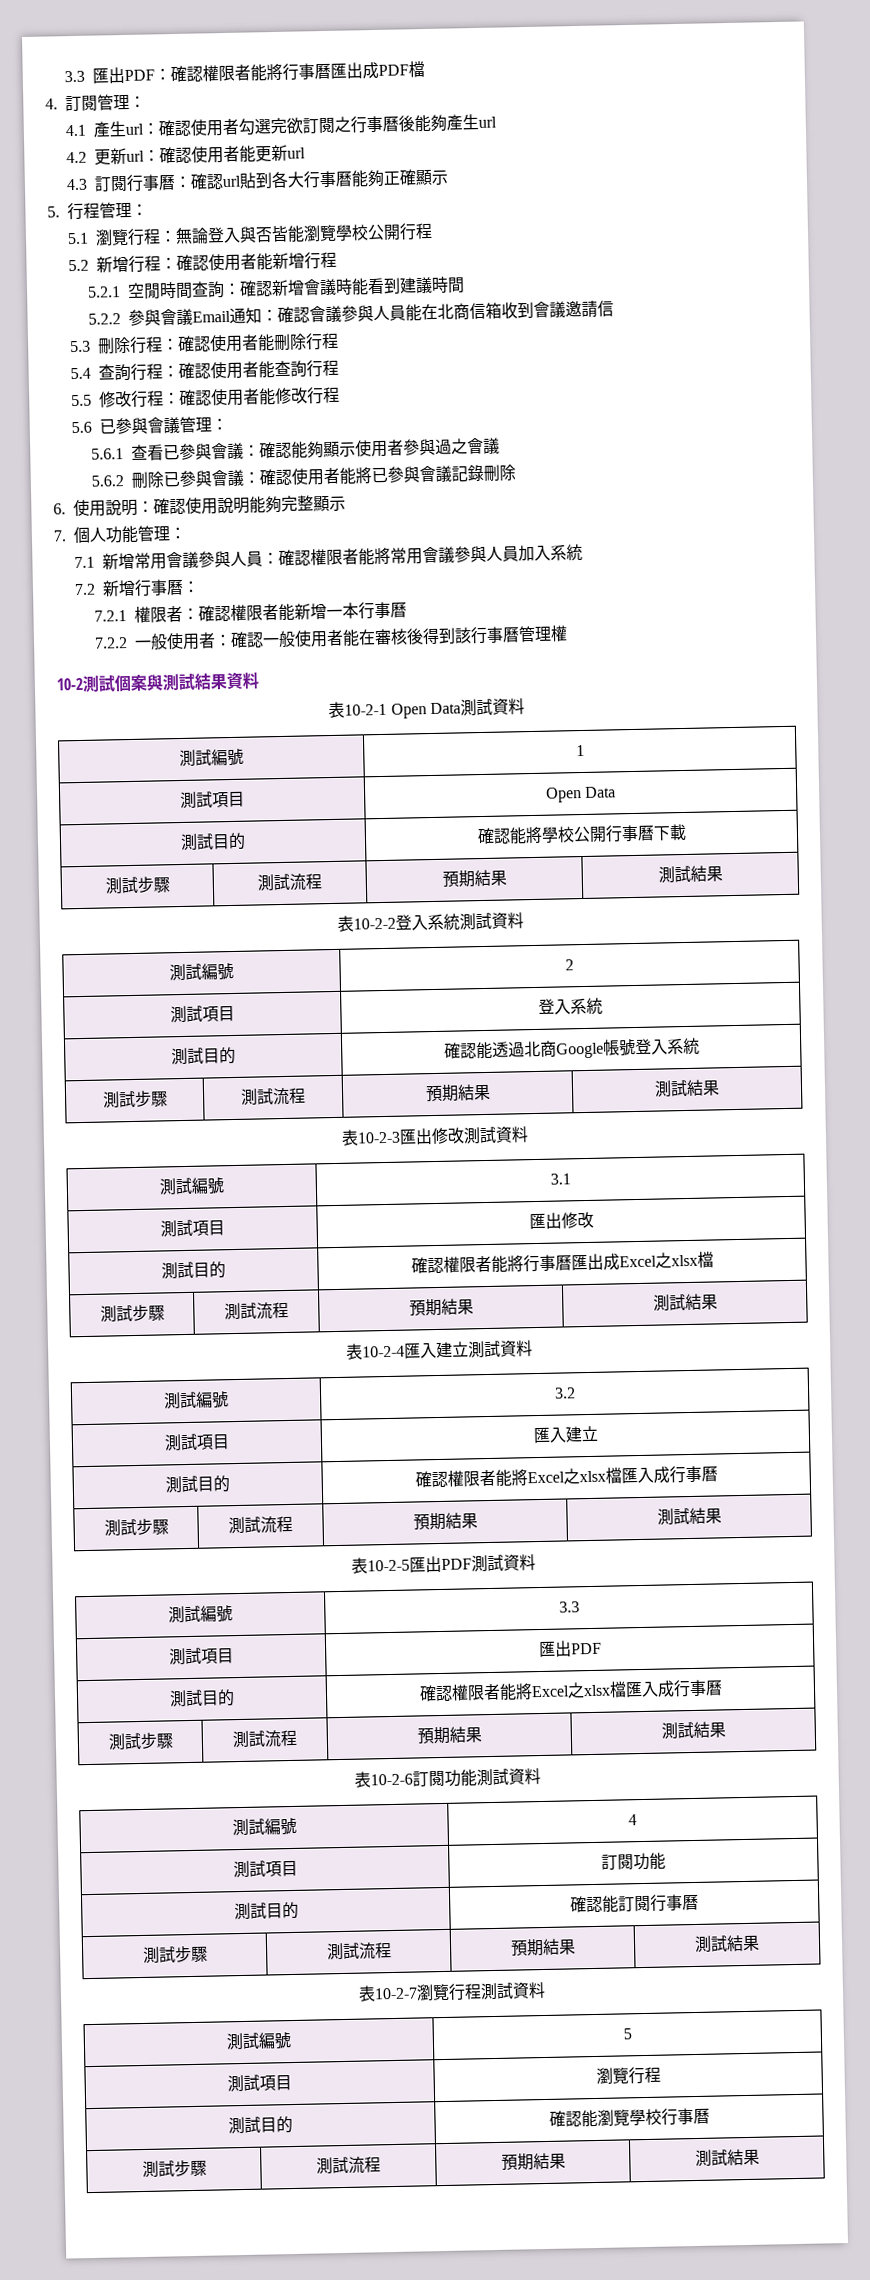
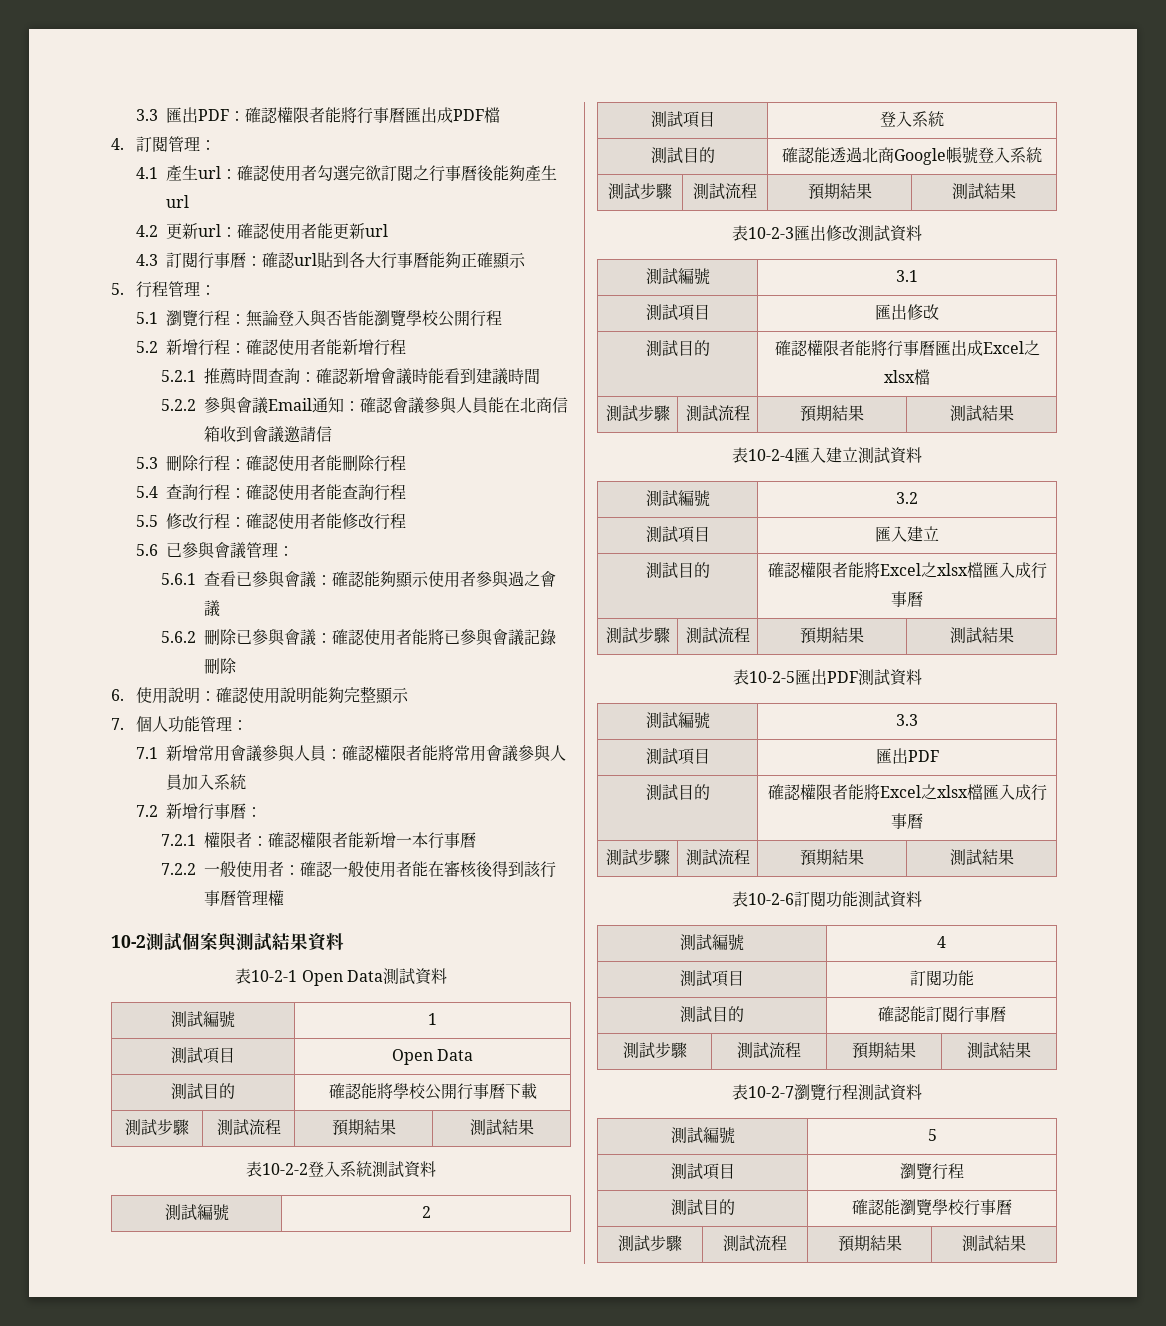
- 5.2.1空閒時間查詢：確認新增會議時能看到建議時間
+ 5.2.1推薦時間查詢：確認新增會議時能看到建議時間

